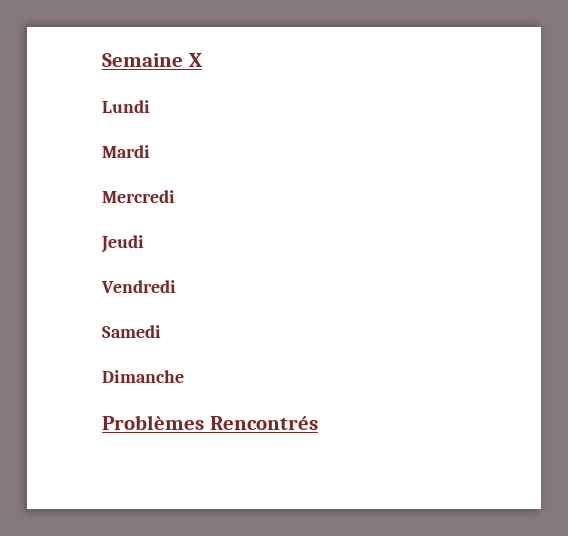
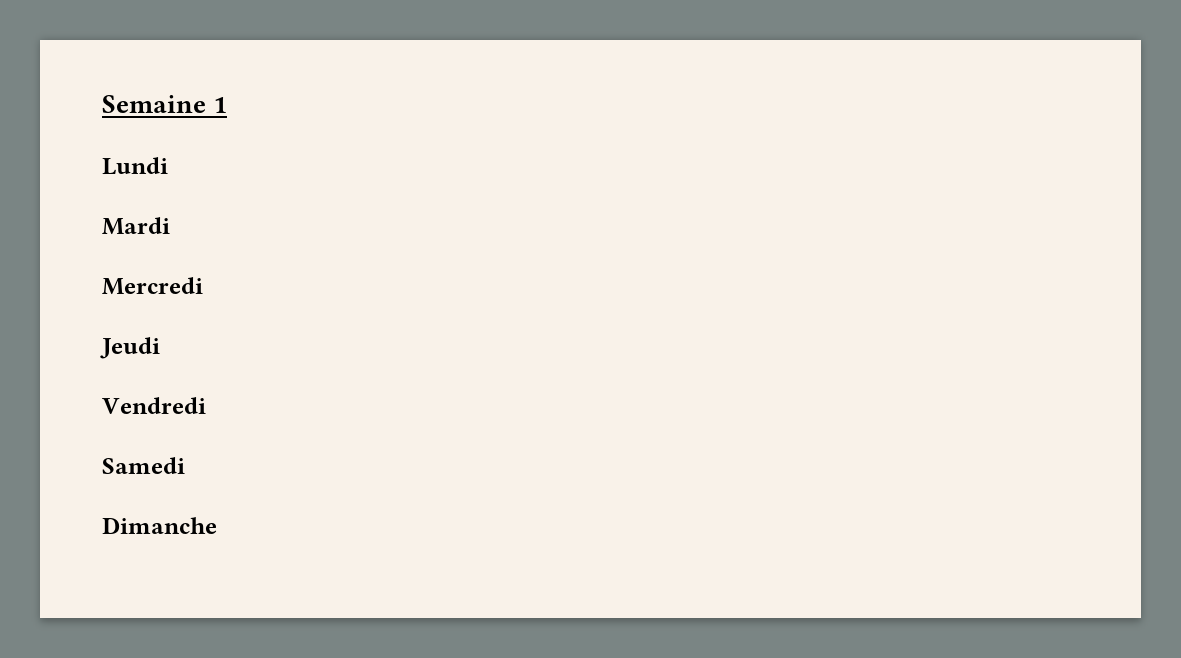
- Semaine X
+ Semaine 1
- Problèmes Rencontrés

